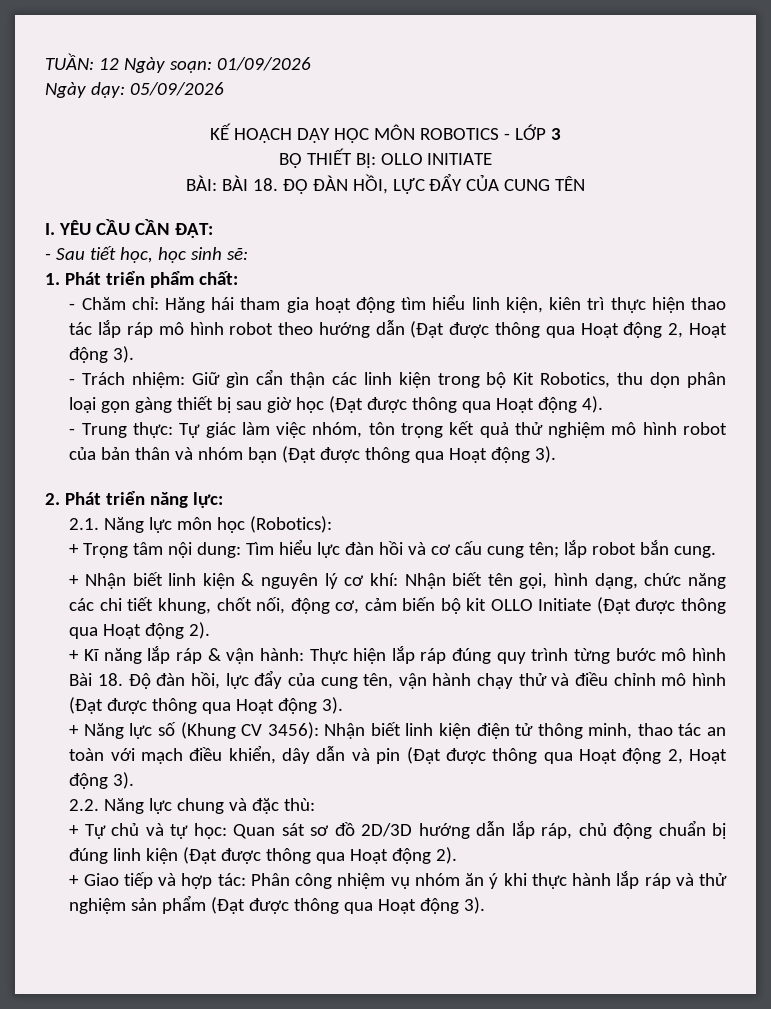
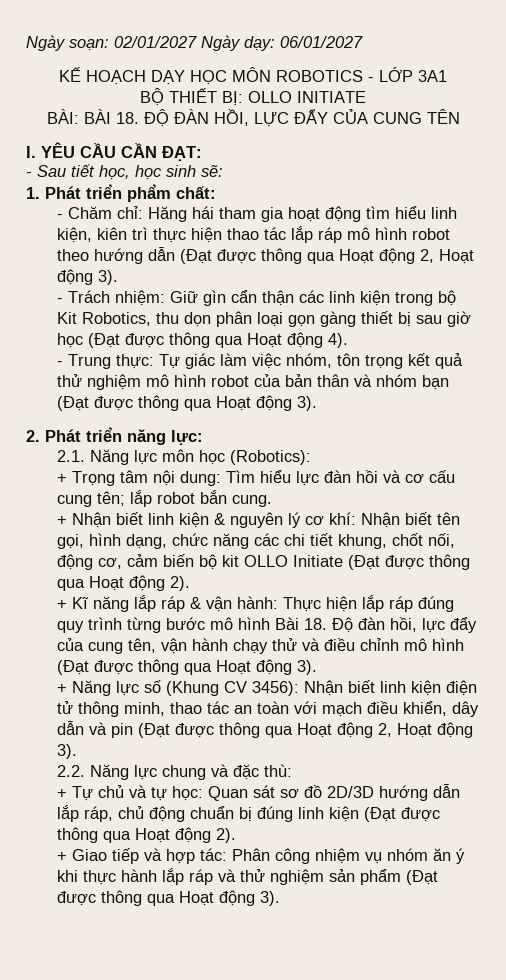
- TUẦN: 12 Ngày soạn: 01/09/2026
- Ngày dạy: 05/09/2026
+ Ngày soạn: 02/01/2027 Ngày dạy: 06/01/2027
- KẾ HOẠCH DẠY HỌC MÔN ROBOTICS - LỚP 3
+ KẾ HOẠCH DẠY HỌC MÔN ROBOTICS - LỚP 3A1

